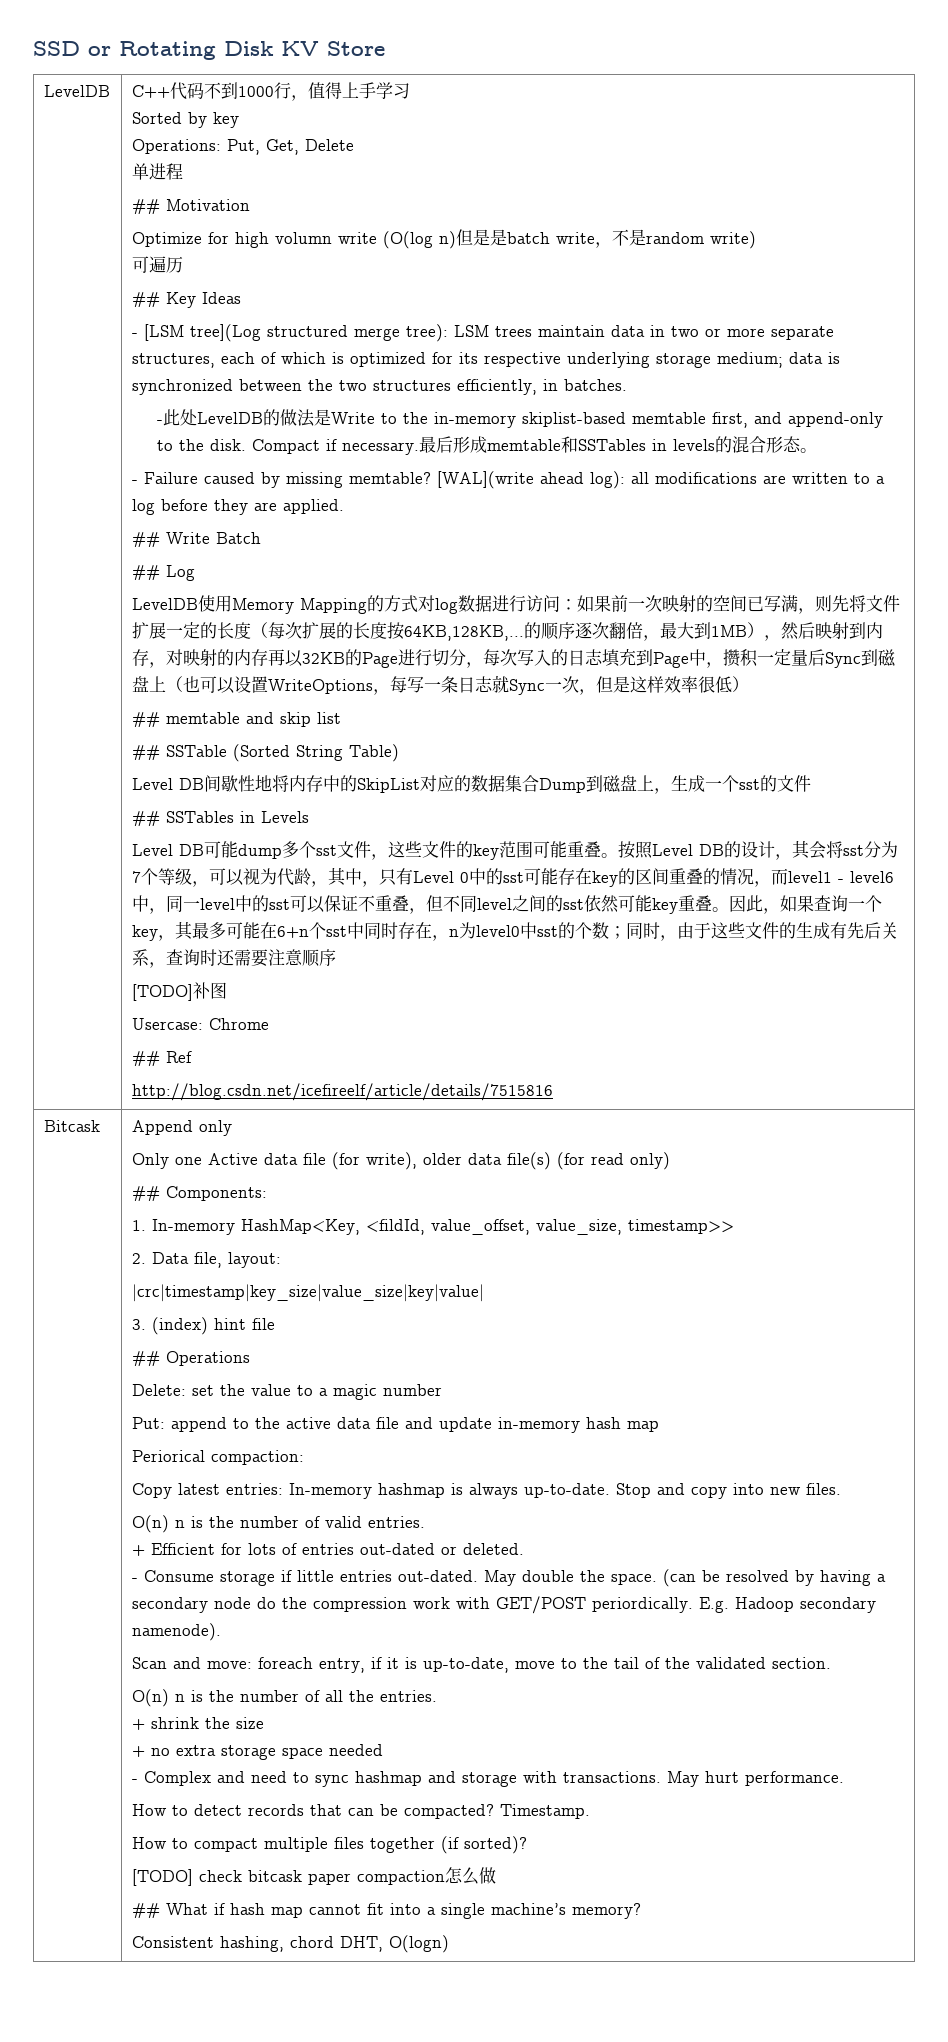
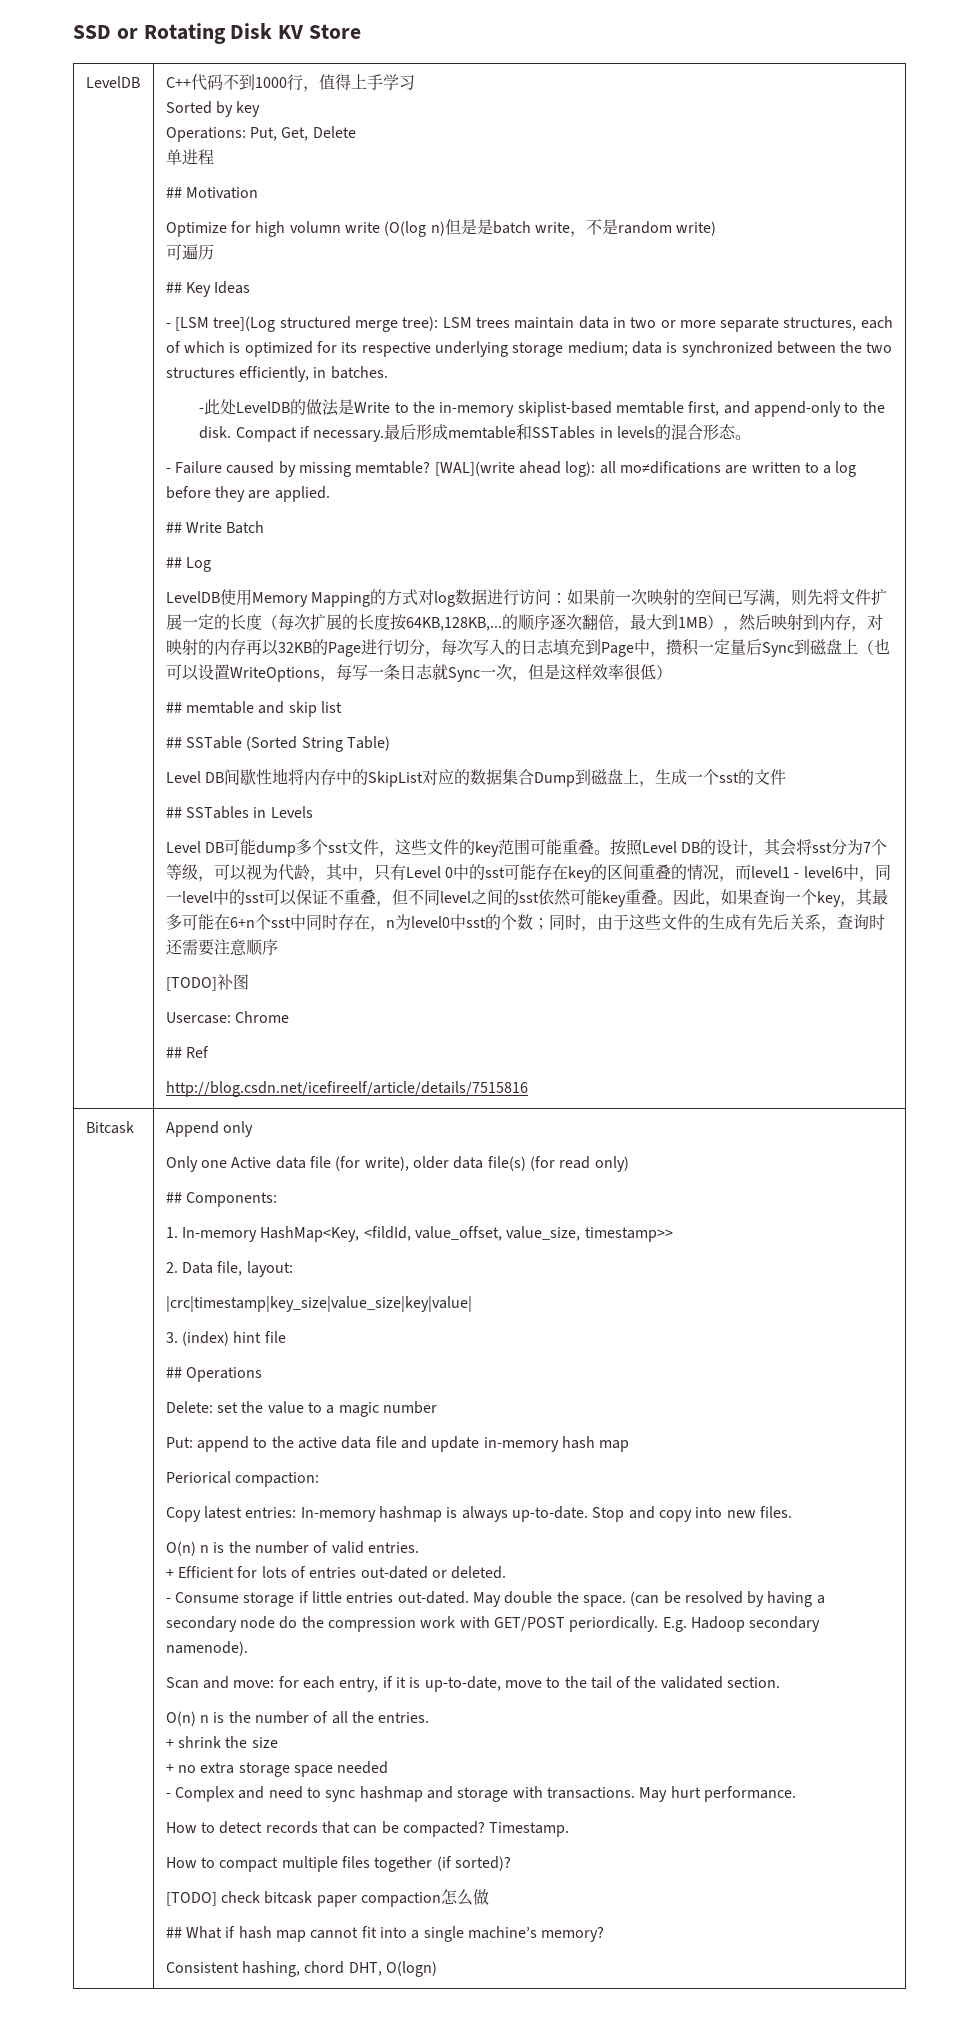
- [WAL](write ahead log): all modifications are written to a log before they are applied.
+ [WAL](write ahead log): all mo≠difications are written to a log before they are applied.
- Scan and move: foreach entry, if it is up-to-date, move to the tail of the validated section.
+ Scan and move: for each entry, if it is up-to-date, move to the tail of the validated section.

